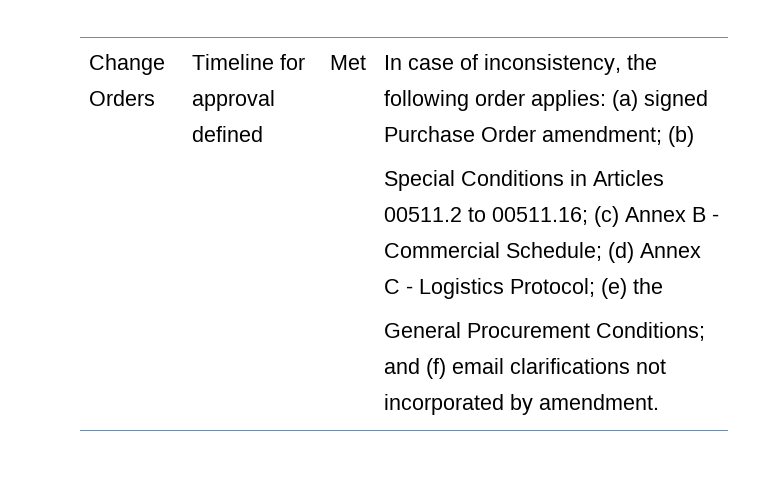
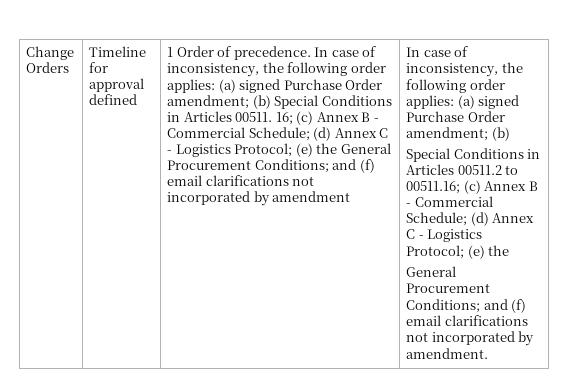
- Met
+ 1 Order of precedence. In case of inconsistency, the following order applies: (a) signed Purchase Order amendment; (b) Special Conditions in Articles 00511. 16; (c) Annex B - Commercial Schedule; (d) Annex C - Logistics Protocol; (e) the General Procurement Conditions; and (f) email clarifications not incorporated by amendment

